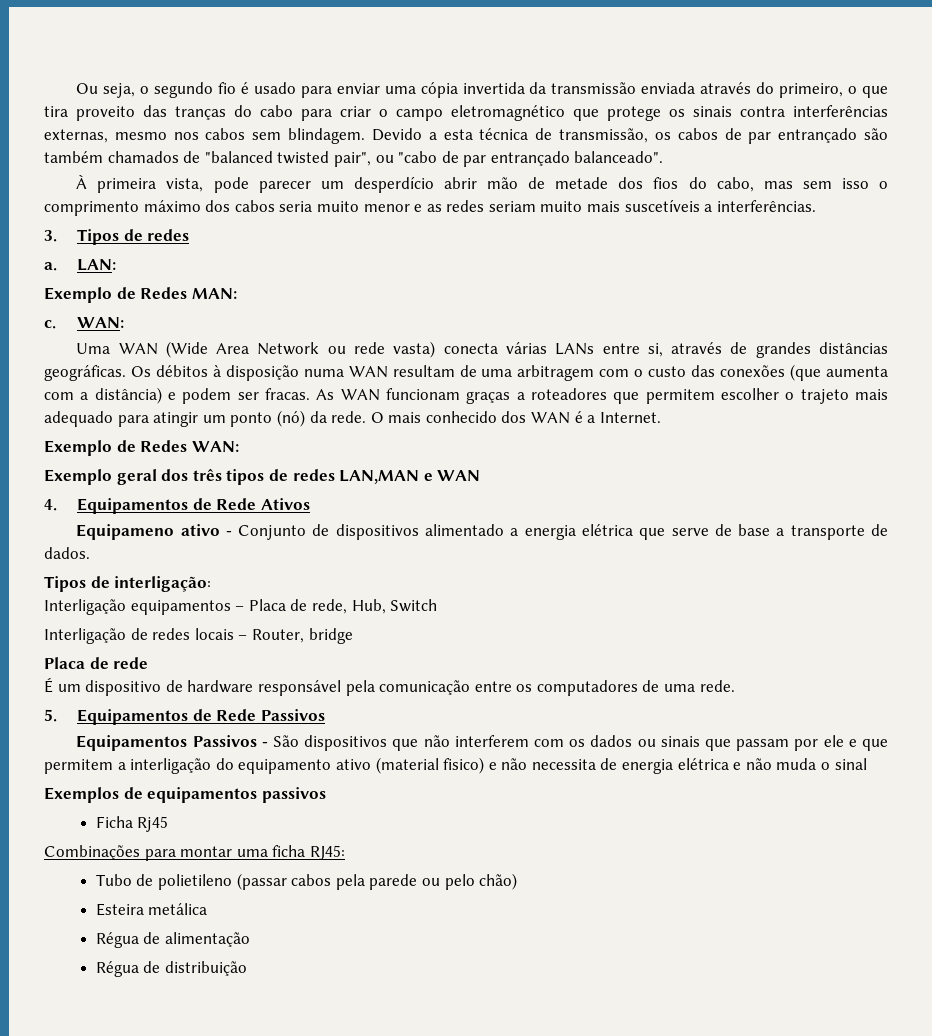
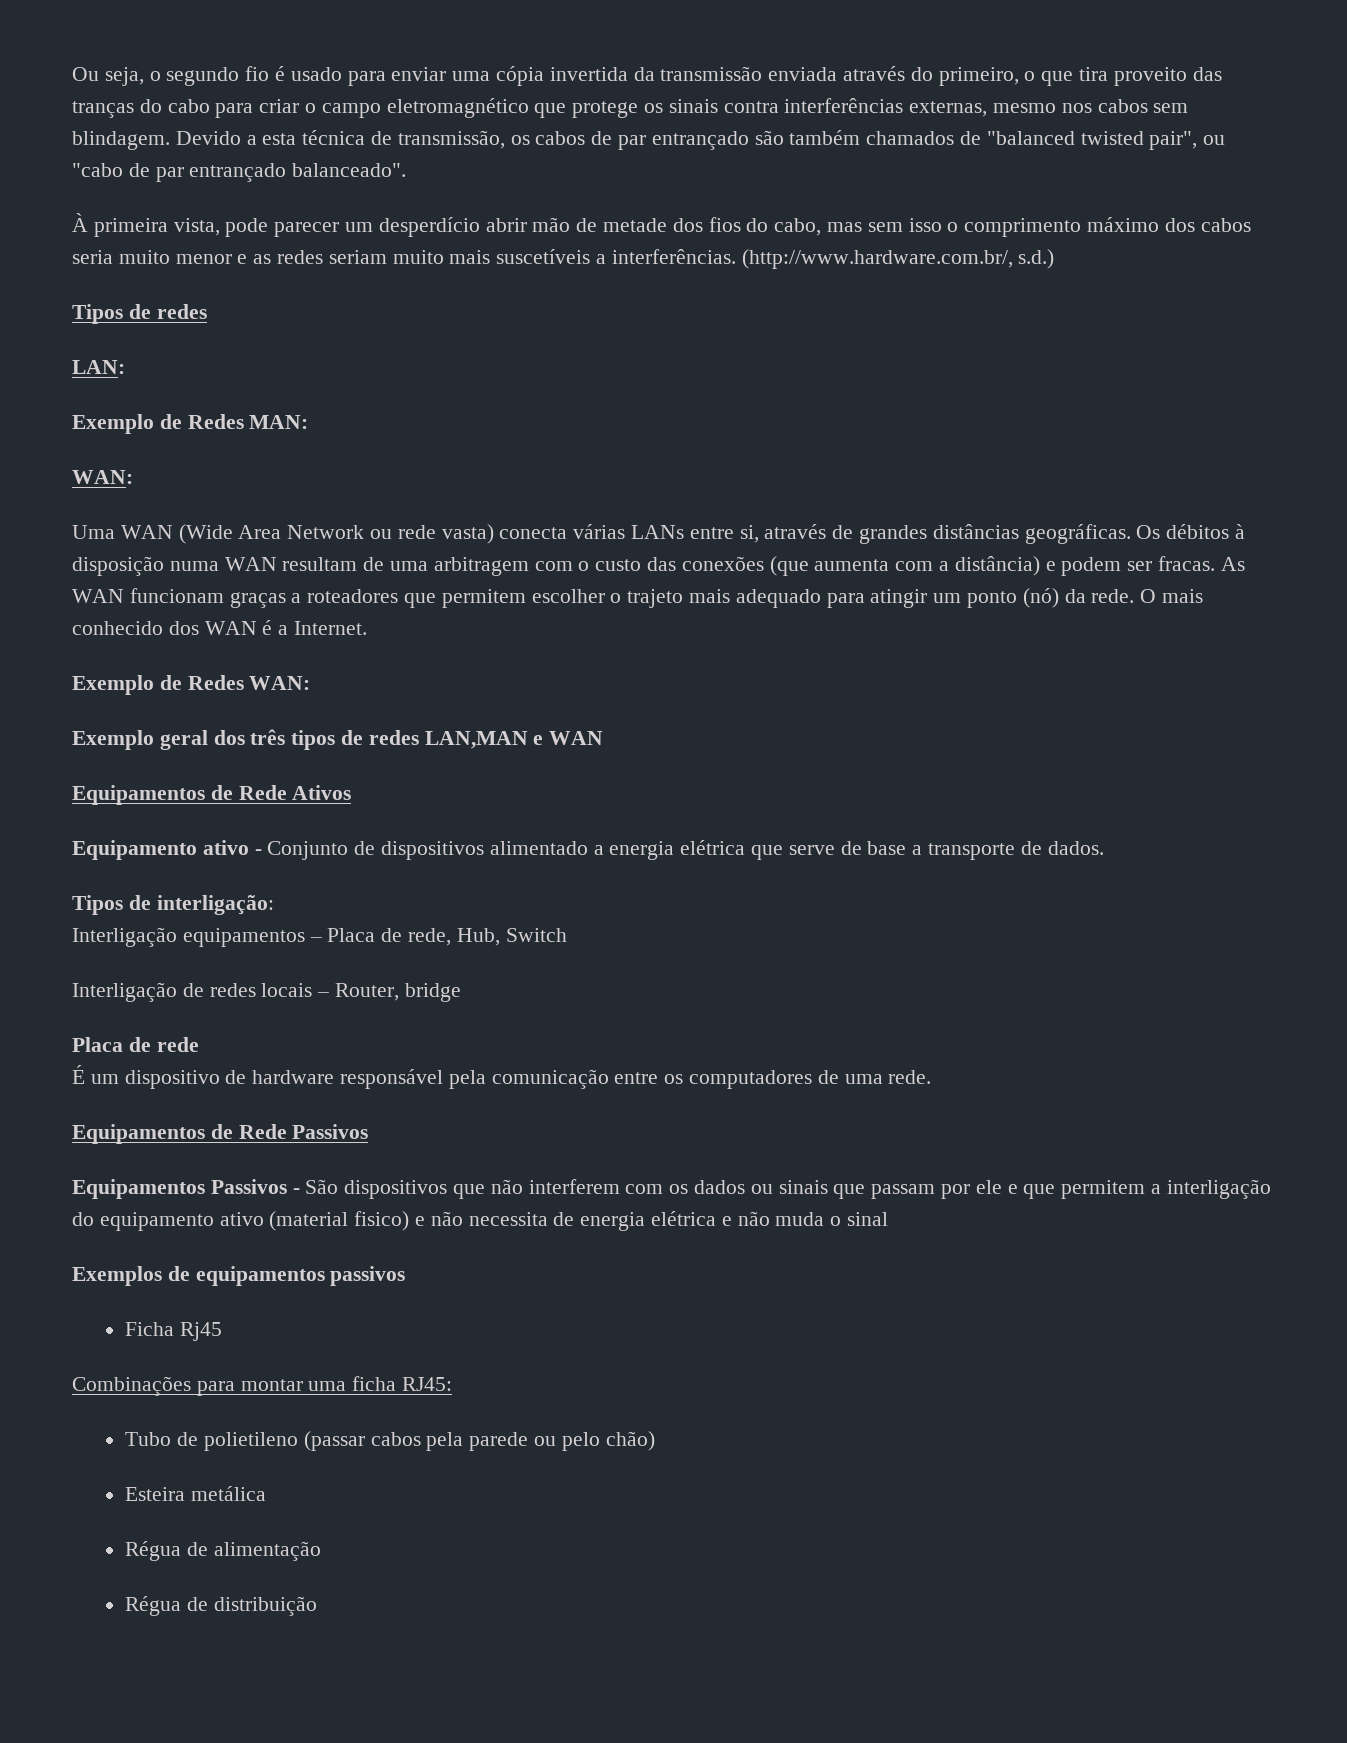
- À primeira vista, pode parecer um desperdício abrir mão de metade dos fios do cabo, mas sem isso o comprimento máximo dos cabos seria muito menor e as redes seriam muito mais suscetíveis a interferências.
- 3. Tipos de redes
+ À primeira vista, pode parecer um desperdício abrir mão de metade dos fios do cabo, mas sem isso o comprimento máximo dos cabos seria muito menor e as redes seriam muito mais suscetíveis a interferências. (http://www.hardware.com.br/, s.d.)
+ Tipos de redes
- a.
- c.
- 4. Equipamentos de Rede Ativos
+ Equipamentos de Rede Ativos
- Equipameno ativo - Conjunto de dispositivos alimentado a energia elétrica que serve de base a transporte de dados.
+ Equipamento ativo - Conjunto de dispositivos alimentado a energia elétrica que serve de base a transporte de dados.
- 5. Equipamentos de Rede Passivos
+ Equipamentos de Rede Passivos

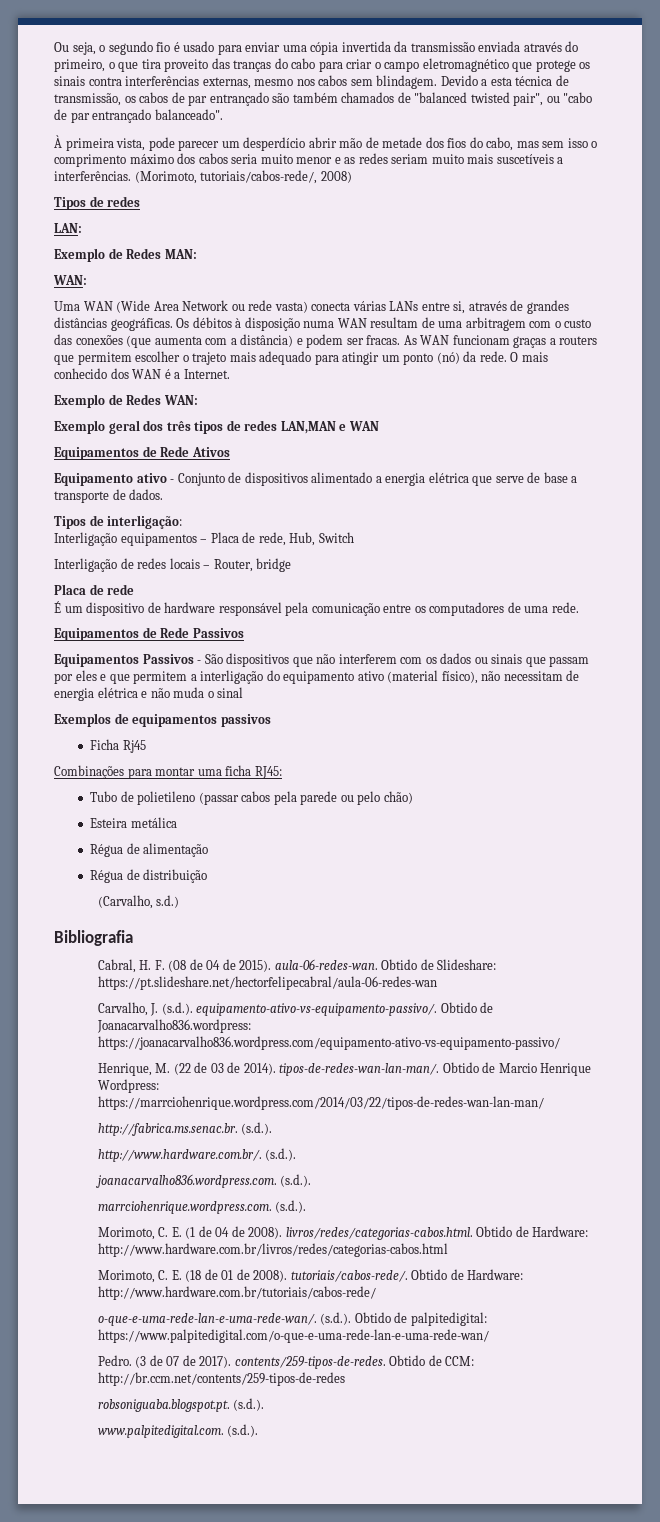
- (http://www.hardware.com.br/, s.d.)
+ (Morimoto, tutoriais/cabos-rede/, 2008)
- As WAN funcionam graças a roteadores que permitem escolher o trajeto mais adequado para atingir um ponto (nó) da rede.
+ As WAN funcionam graças a routers que permitem escolher o trajeto mais adequado para atingir um ponto (nó) da rede.
- Equipamentos Passivos - São dispositivos que não interferem com os dados ou sinais que passam por ele e que permitem a interligação do equipamento ativo (material fisico) e não necessita de energia elétrica e não muda o sinal
+ Equipamentos Passivos - São dispositivos que não interferem com os dados ou sinais que passam por eles e que permitem a interligação do equipamento ativo (material físico), não necessitam de energia elétrica e não muda o sinal
+ (Carvalho, s.d.)
+ Bibliografia
+ Cabral, H. F. (08 de 04 de 2015). aula-06-redes-wan. Obtido de Slideshare: https://pt.slideshare.net/hectorfelipecabral/aula-06-redes-wan
+ Carvalho, J. (s.d.). equipamento-ativo-vs-equipamento-passivo/. Obtido de Joanacarvalho836.wordpress: https://joanacarvalho836.wordpress.com/equipamento-ativo-vs-equipamento-passivo/
+ Henrique, M. (22 de 03 de 2014). tipos-de-redes-wan-lan-man/. Obtido de Marcio Henrique Wordpress: https://marrciohenrique.wordpress.com/2014/03/22/tipos-de-redes-wan-lan-man/
+ http://fabrica.ms.senac.br. (s.d.).
+ http://www.hardware.com.br/. (s.d.).
+ joanacarvalho836.wordpress.com. (s.d.).
+ marrciohenrique.wordpress.com. (s.d.).
+ Morimoto, C. E. (1 de 04 de 2008). livros/redes/categorias-cabos.html. Obtido de Hardware: http://www.hardware.com.br/livros/redes/categorias-cabos.html
+ Morimoto, C. E. (18 de 01 de 2008). tutoriais/cabos-rede/. Obtido de Hardware: http://www.hardware.com.br/tutoriais/cabos-rede/
+ o-que-e-uma-rede-lan-e-uma-rede-wan/. (s.d.). Obtido de palpitedigital: https://www.palpitedigital.com/o-que-e-uma-rede-lan-e-uma-rede-wan/
+ Pedro. (3 de 07 de 2017). contents/259-tipos-de-redes. Obtido de CCM: http://br.ccm.net/contents/259-tipos-de-redes
+ robsoniguaba.blogspot.pt. (s.d.).
+ www.palpitedigital.com. (s.d.).

